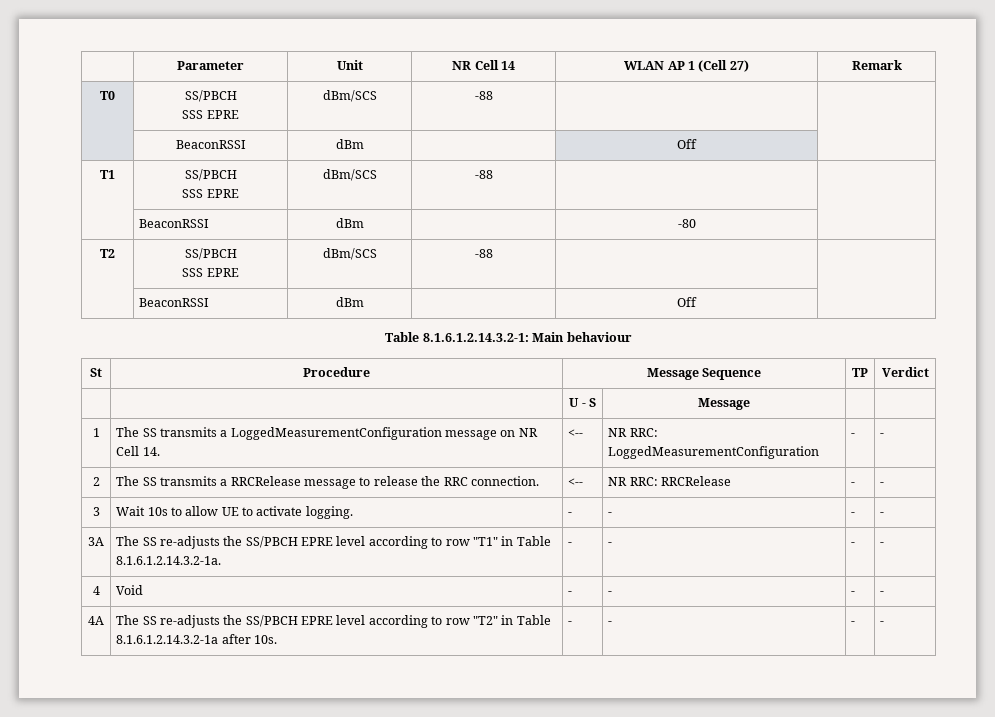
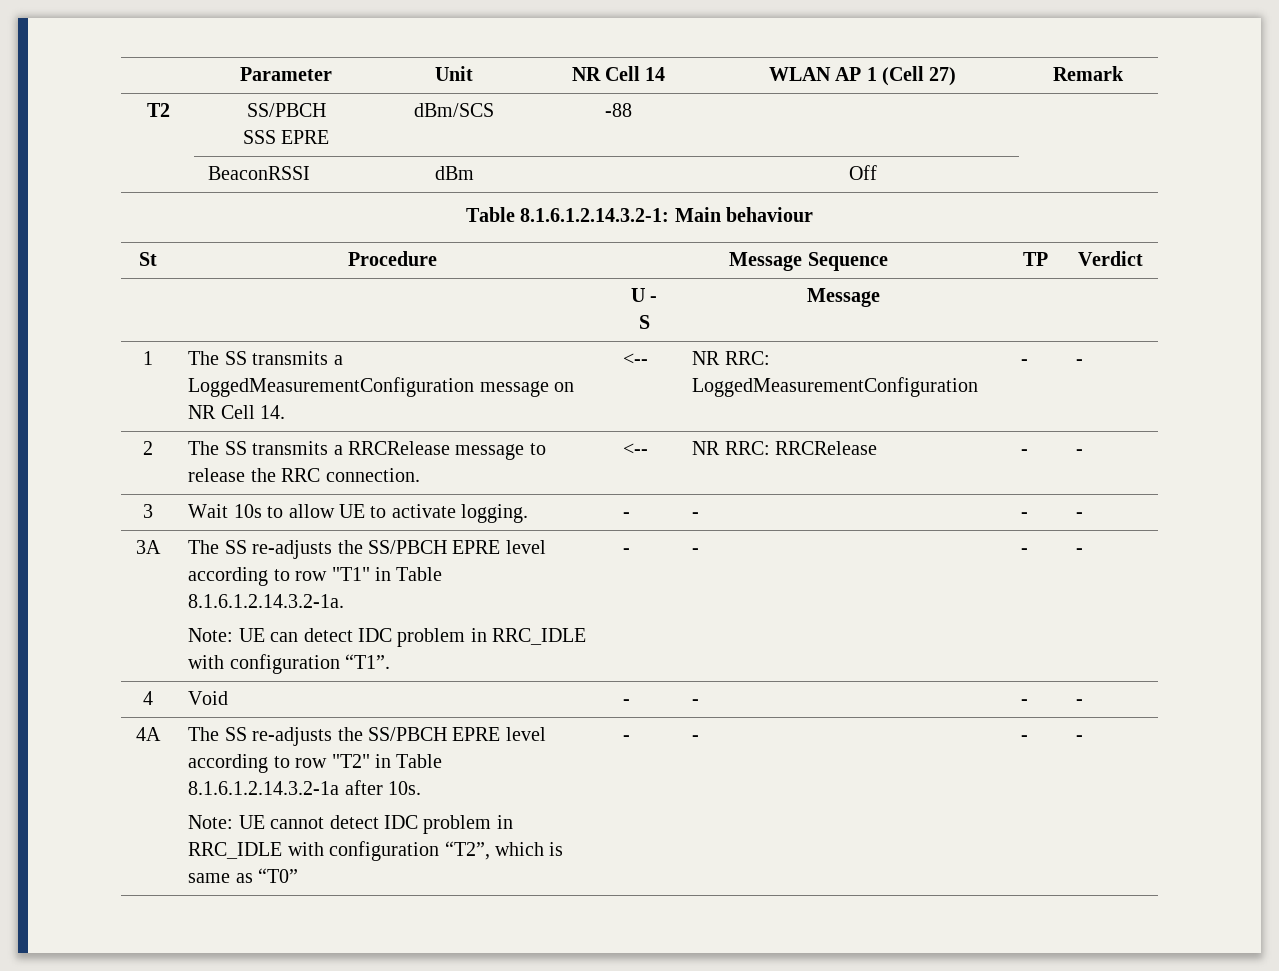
- T0 | SS/PBCH
- SSS EPRE | dBm/SCS | -88 | |
- | BeaconRSSI | dBm | | Off |
- T1 | SS/PBCH
- SSS EPRE | dBm/SCS | -88 | |
- | BeaconRSSI | dBm | | -80 |
- 3A | The SS re-adjusts the SS/PBCH EPRE level according to row "T1" in Table 8.1.6.1.2.14.3.2-1a. | - | - | - | -
+ 3A | The SS re-adjusts the SS/PBCH EPRE level according to row "T1" in Table 8.1.6.1.2.14.3.2-1a.
+ Note: UE can detect IDC problem in RRC_IDLE with configuration “T1”. | - | - | - | -
- 4A | The SS re-adjusts the SS/PBCH EPRE level according to row "T2" in Table 8.1.6.1.2.14.3.2-1a after 10s. | - | - | - | -
+ 4A | The SS re-adjusts the SS/PBCH EPRE level according to row "T2" in Table 8.1.6.1.2.14.3.2-1a after 10s.
+ Note: UE cannot detect IDC problem in RRC_IDLE with configuration “T2”, which is same as “T0” | - | - | - | -

